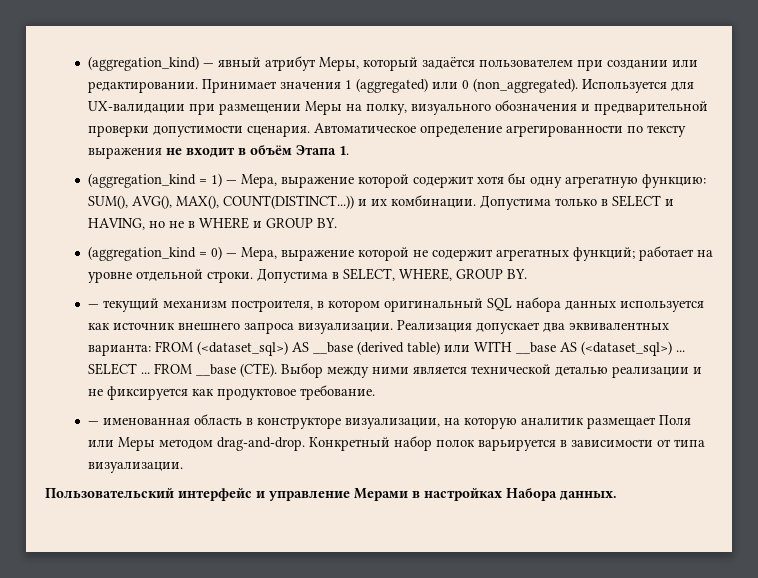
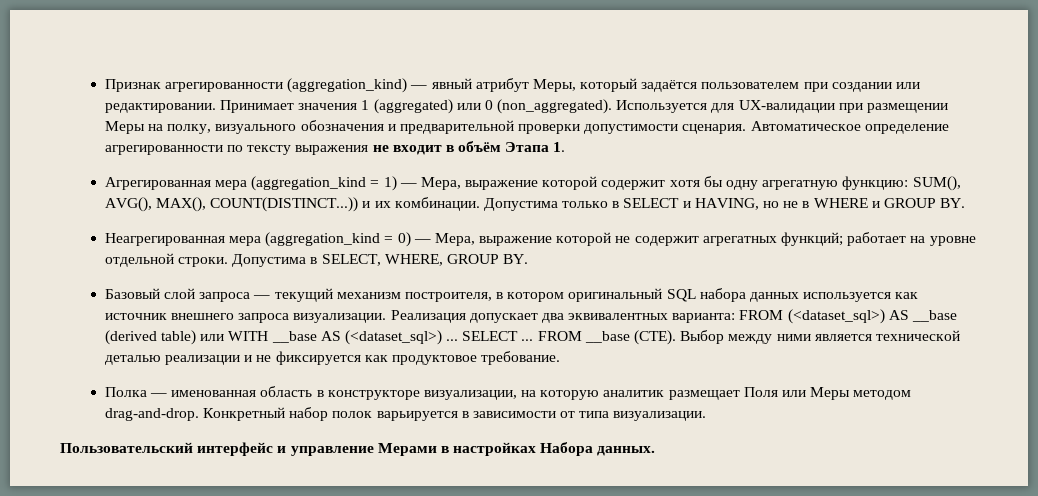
- (aggregation_kind) — явный атрибут Меры, который задаётся пользователем при создании или редактировании.
+ Признак агрегированности (aggregation_kind) — явный атрибут Меры, который задаётся пользователем при создании или редактировании.
- (aggregation_kind = 1) — Мера, выражение которой содержит хотя бы одну агрегатную функцию: SUM(), AVG(), MAX(), COUNT(DISTINCT...)) и их комбинации.
+ Агрегированная мера (aggregation_kind = 1) — Мера, выражение которой содержит хотя бы одну агрегатную функцию: SUM(), AVG(), MAX(), COUNT(DISTINCT...)) и их комбинации.
- (aggregation_kind = 0) — Мера, выражение которой не содержит агрегатных функций; работает на уровне отдельной строки.
+ Неагрегированная мера (aggregation_kind = 0) — Мера, выражение которой не содержит агрегатных функций; работает на уровне отдельной строки.
- — текущий механизм построителя, в котором оригинальный SQL набора данных используется как источник внешнего запроса визуализации.
+ Базовый слой запроса — текущий механизм построителя, в котором оригинальный SQL набора данных используется как источник внешнего запроса визуализации.
- — именованная область в конструкторе визуализации, на которую аналитик размещает Поля или Меры методом drag-and-drop.
+ Полка — именованная область в конструкторе визуализации, на которую аналитик размещает Поля или Меры методом drag-and-drop.

